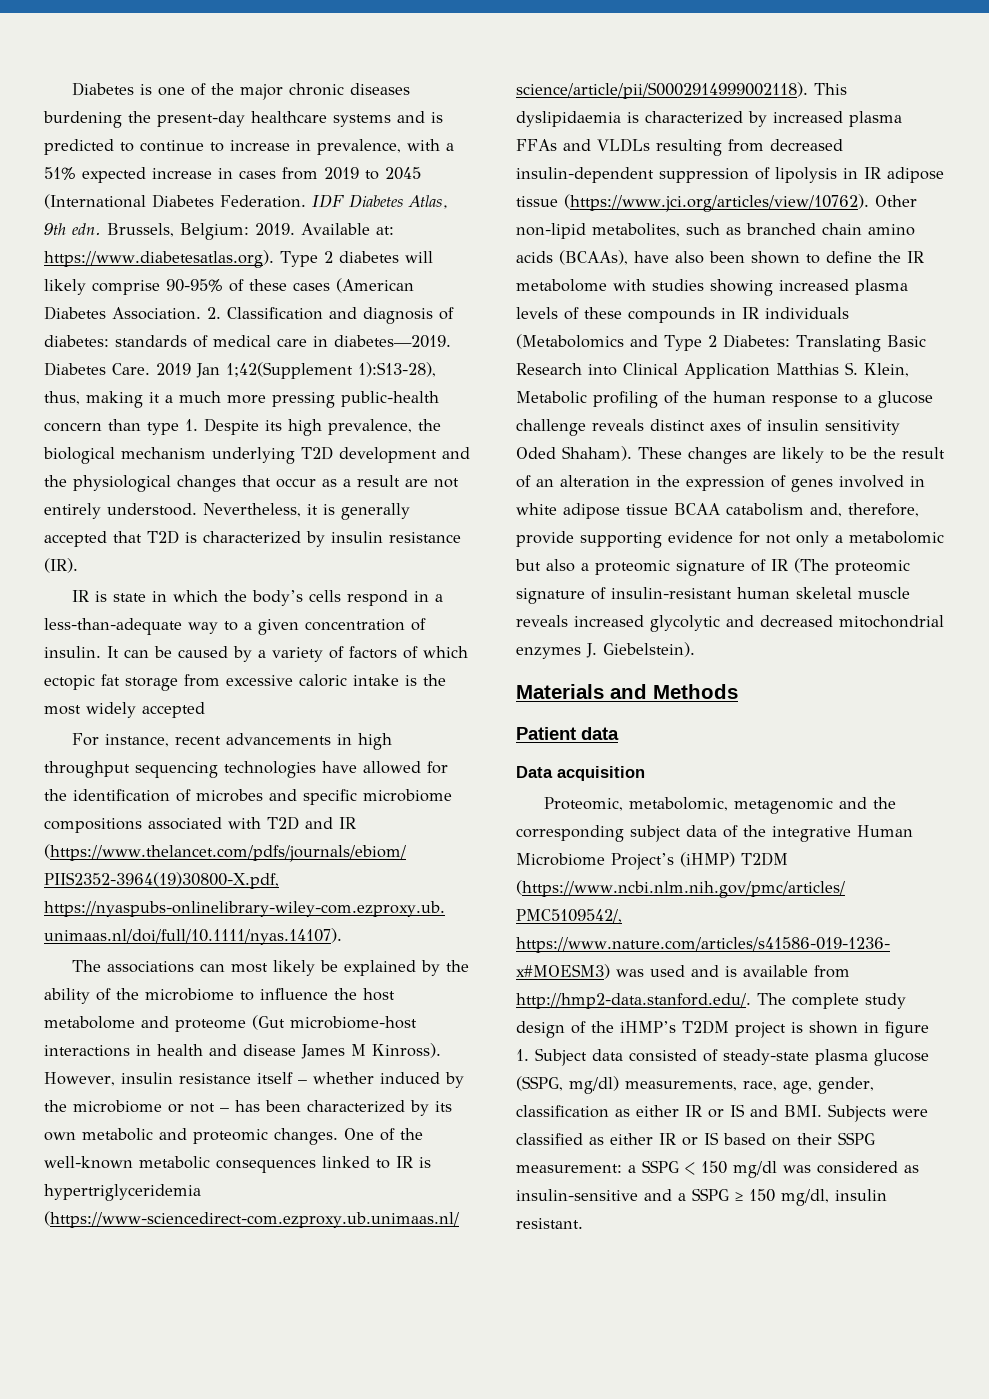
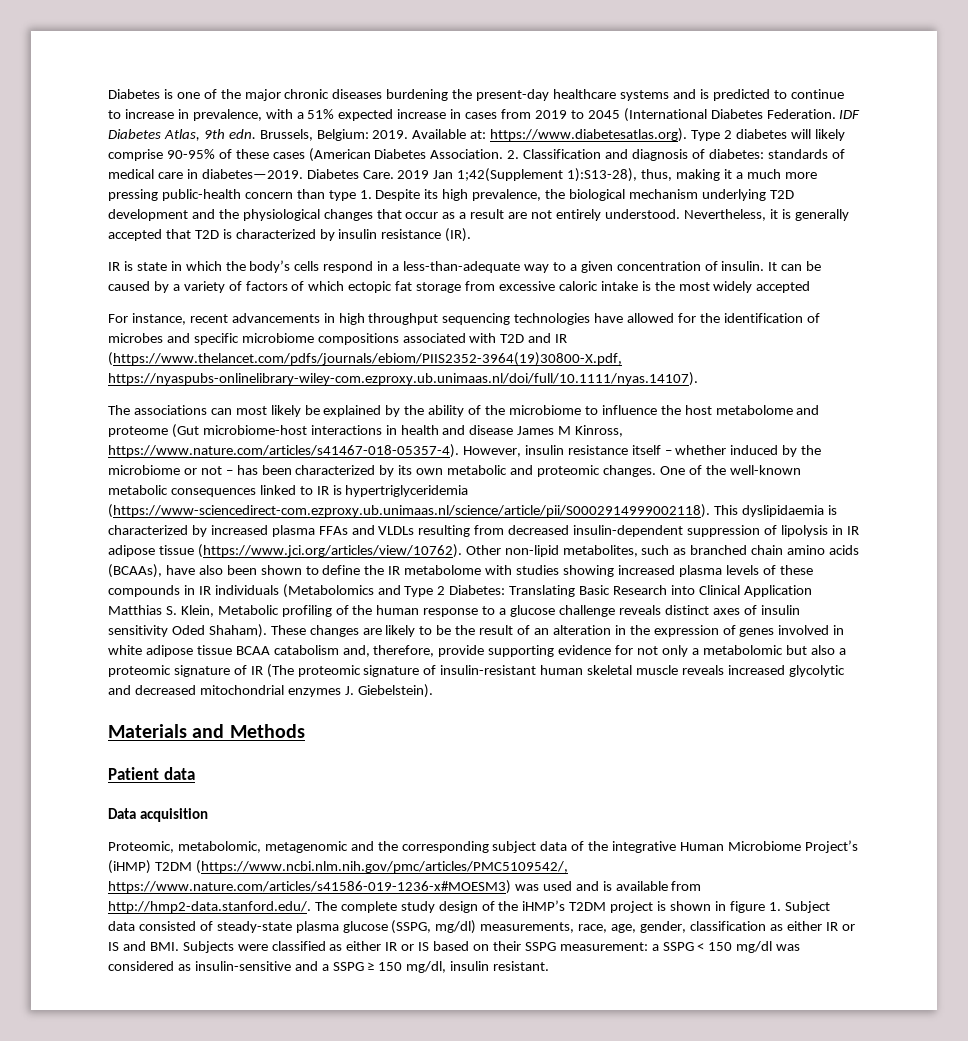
- The associations can most likely be explained by the ability of the microbiome to influence the host metabolome and proteome (Gut microbiome-host interactions in health and disease James M Kinross). However, insulin resistance itself – whether induced by the microbiome or not – has been characterized by its own metabolic and proteomic changes.
+ The associations can most likely be explained by the ability of the microbiome to influence the host metabolome and proteome (Gut microbiome-host interactions in health and disease James M Kinross, https://www.nature.com/articles/s41467-018-05357-4). However, insulin resistance itself – whether induced by the microbiome or not – has been characterized by its own metabolic and proteomic changes.

